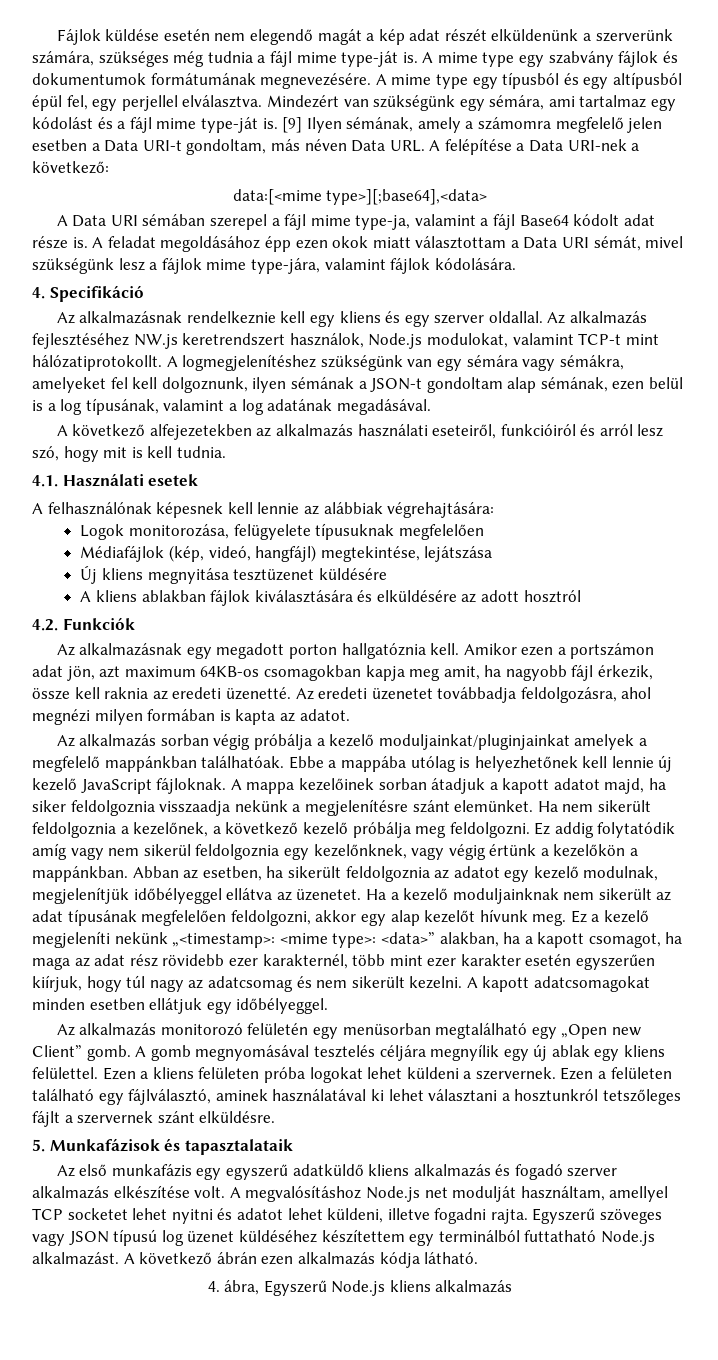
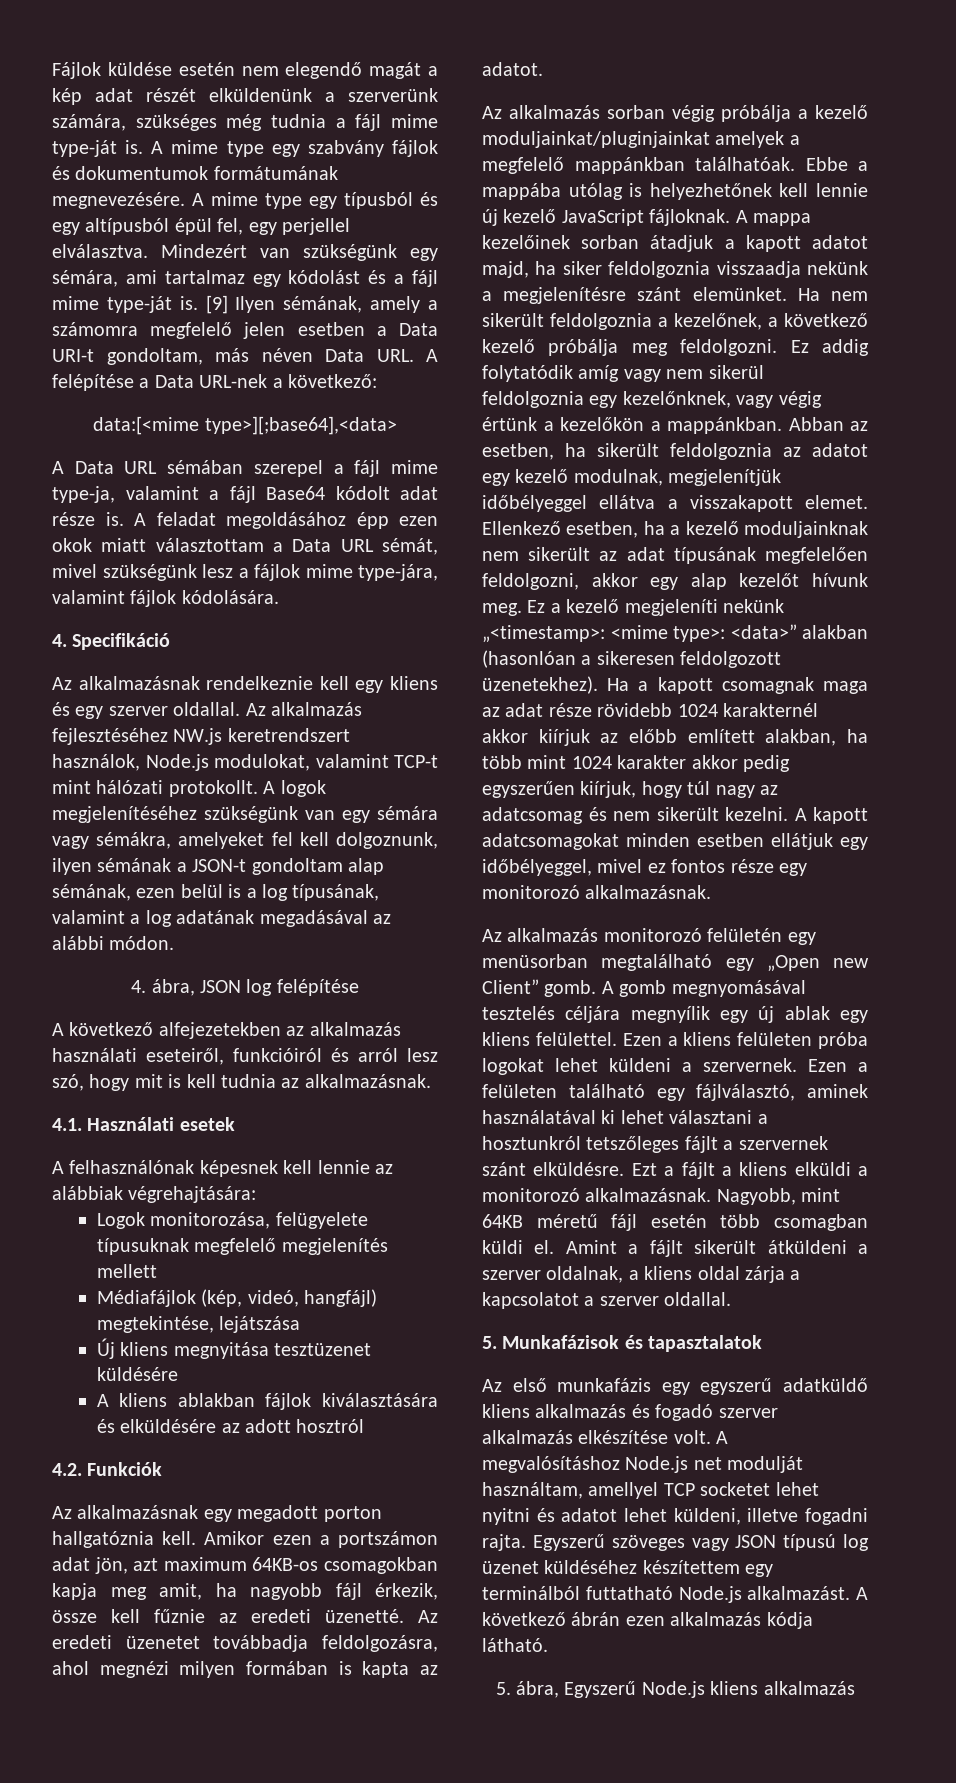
- [9] Ilyen sémának, amely a számomra megfelelő jelen esetben a Data URI-t gondoltam, más néven Data URL. A felépítése a Data URI-nek a következő:
+ [9] Ilyen sémának, amely a számomra megfelelő jelen esetben a Data URI-t gondoltam, más néven Data URL. A felépítése a Data URL-nek a következő:
- A Data URI sémában szerepel a fájl mime type-ja, valamint a fájl Base64 kódolt adat része is.
+ A Data URL sémában szerepel a fájl mime type-ja, valamint a fájl Base64 kódolt adat része is.
- A feladat megoldásához épp ezen okok miatt választottam a Data URI sémát, mivel szükségünk lesz a fájlok mime type-jára, valamint fájlok kódolására.
+ A feladat megoldásához épp ezen okok miatt választottam a Data URL sémát, mivel szükségünk lesz a fájlok mime type-jára, valamint fájlok kódolására.
- Az alkalmazás fejlesztéséhez NW.js keretrendszert használok, Node.js modulokat, valamint TCP-t mint hálózatiprotokollt. A logmegjelenítéshez szükségünk van egy sémára vagy sémákra, amelyeket fel kell dolgoznunk, ilyen sémának a JSON-t gondoltam alap sémának, ezen belül is a log típusának, valamint a log adatának megadásával.
+ Az alkalmazás fejlesztéséhez NW.js keretrendszert használok, Node.js modulokat, valamint TCP-t mint hálózati protokollt. A logok megjelenítéséhez szükségünk van egy sémára vagy sémákra, amelyeket fel kell dolgoznunk, ilyen sémának a JSON-t gondoltam alap sémának, ezen belül is a log típusának, valamint a log adatának megadásával az alábbi módon.
+ 4. ábra, JSON log felépítése
- A következő alfejezetekben az alkalmazás használati eseteiről, funkcióiról és arról lesz szó, hogy mit is kell tudnia.
+ A következő alfejezetekben az alkalmazás használati eseteiről, funkcióiról és arról lesz szó, hogy mit is kell tudnia az alkalmazásnak.
- Logok monitorozása, felügyelete típusuknak megfelelően
+ Logok monitorozása, felügyelete típusuknak megfelelő megjelenítés mellett
- Amikor ezen a portszámon adat jön, azt maximum 64KB-os csomagokban kapja meg amit, ha nagyobb fájl érkezik, össze kell raknia az eredeti üzenetté.
+ Amikor ezen a portszámon adat jön, azt maximum 64KB-os csomagokban kapja meg amit, ha nagyobb fájl érkezik, össze kell fűznie az eredeti üzenetté.
- Abban az esetben, ha sikerült feldolgoznia az adatot egy kezelő modulnak, megjelenítjük időbélyeggel ellátva az üzenetet. Ha a kezelő moduljainknak nem sikerült az adat típusának megfelelően feldolgozni, akkor egy alap kezelőt hívunk meg.
+ Abban az esetben, ha sikerült feldolgoznia az adatot egy kezelő modulnak, megjelenítjük időbélyeggel ellátva a visszakapott elemet. Ellenkező esetben, ha a kezelő moduljainknak nem sikerült az adat típusának megfelelően feldolgozni, akkor egy alap kezelőt hívunk meg.
- Ez a kezelő megjeleníti nekünk „<timestamp>: <mime type>: <data>” alakban, ha a kapott csomagot, ha maga az adat rész rövidebb ezer karakternél, több mint ezer karakter esetén egyszerűen kiírjuk, hogy túl nagy az adatcsomag és nem sikerült kezelni.
+ Ez a kezelő megjeleníti nekünk „<timestamp>: <mime type>: <data>” alakban (hasonlóan a sikeresen feldolgozott üzenetekhez). Ha a kapott csomagnak maga az adat része rövidebb 1024 karakternél akkor kiírjuk az előbb említett alakban, ha több mint 1024 karakter akkor pedig egyszerűen kiírjuk, hogy túl nagy az adatcsomag és nem sikerült kezelni.
- A kapott adatcsomagokat minden esetben ellátjuk egy időbélyeggel.
+ A kapott adatcsomagokat minden esetben ellátjuk egy időbélyeggel, mivel ez fontos része egy monitorozó alkalmazásnak.
+ Ezt a fájlt a kliens elküldi a monitorozó alkalmazásnak. Nagyobb, mint 64KB méretű fájl esetén több csomagban küldi el. Amint a fájlt sikerült átküldeni a szerver oldalnak, a kliens oldal zárja a kapcsolatot a szerver oldallal.
- 5. Munkafázisok és tapasztalataik
+ 5. Munkafázisok és tapasztalatok
- 4. ábra, Egyszerű Node.js kliens alkalmazás
+ 5. ábra, Egyszerű Node.js kliens alkalmazás

